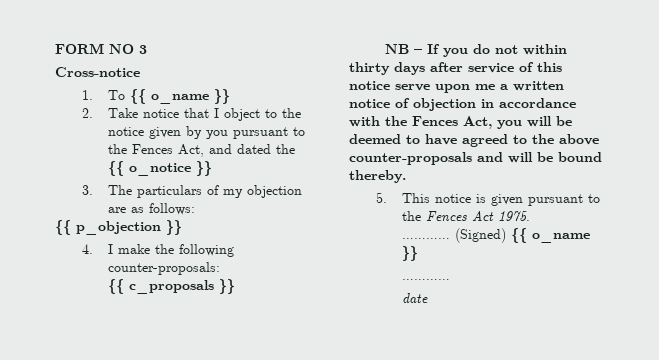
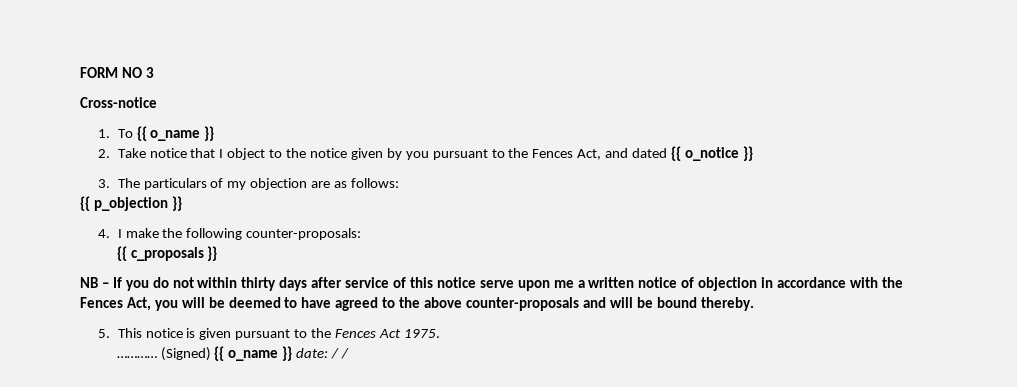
- 2. Take notice that I object to the notice given by you pursuant to the Fences Act, and dated the {{ o_notice }}
+ 2. Take notice that I object to the notice given by you pursuant to the Fences Act, and dated {{ o_notice }}
- (Signed) {{ o_name }}
- …………
- date
+ (Signed) {{ o_name }} date: / /

